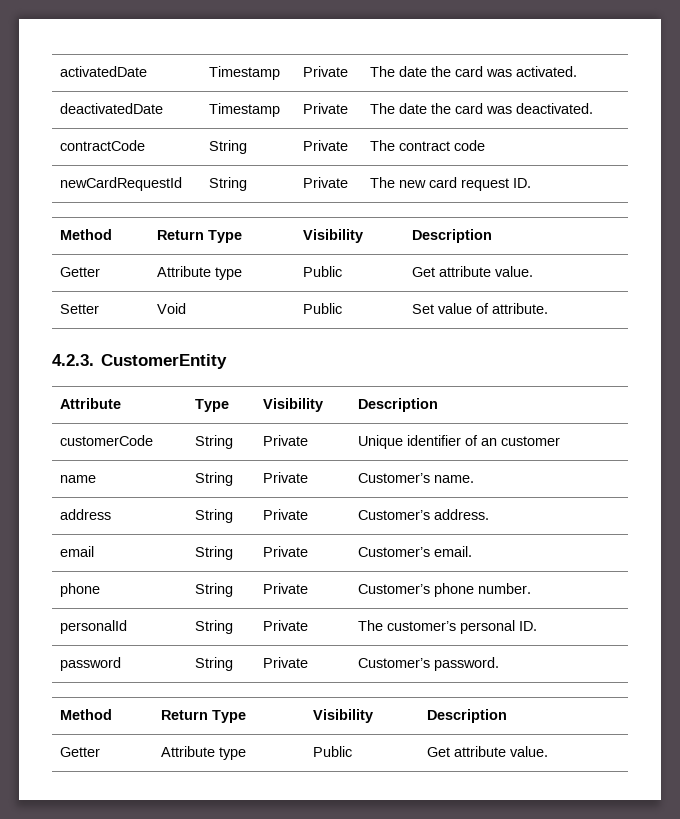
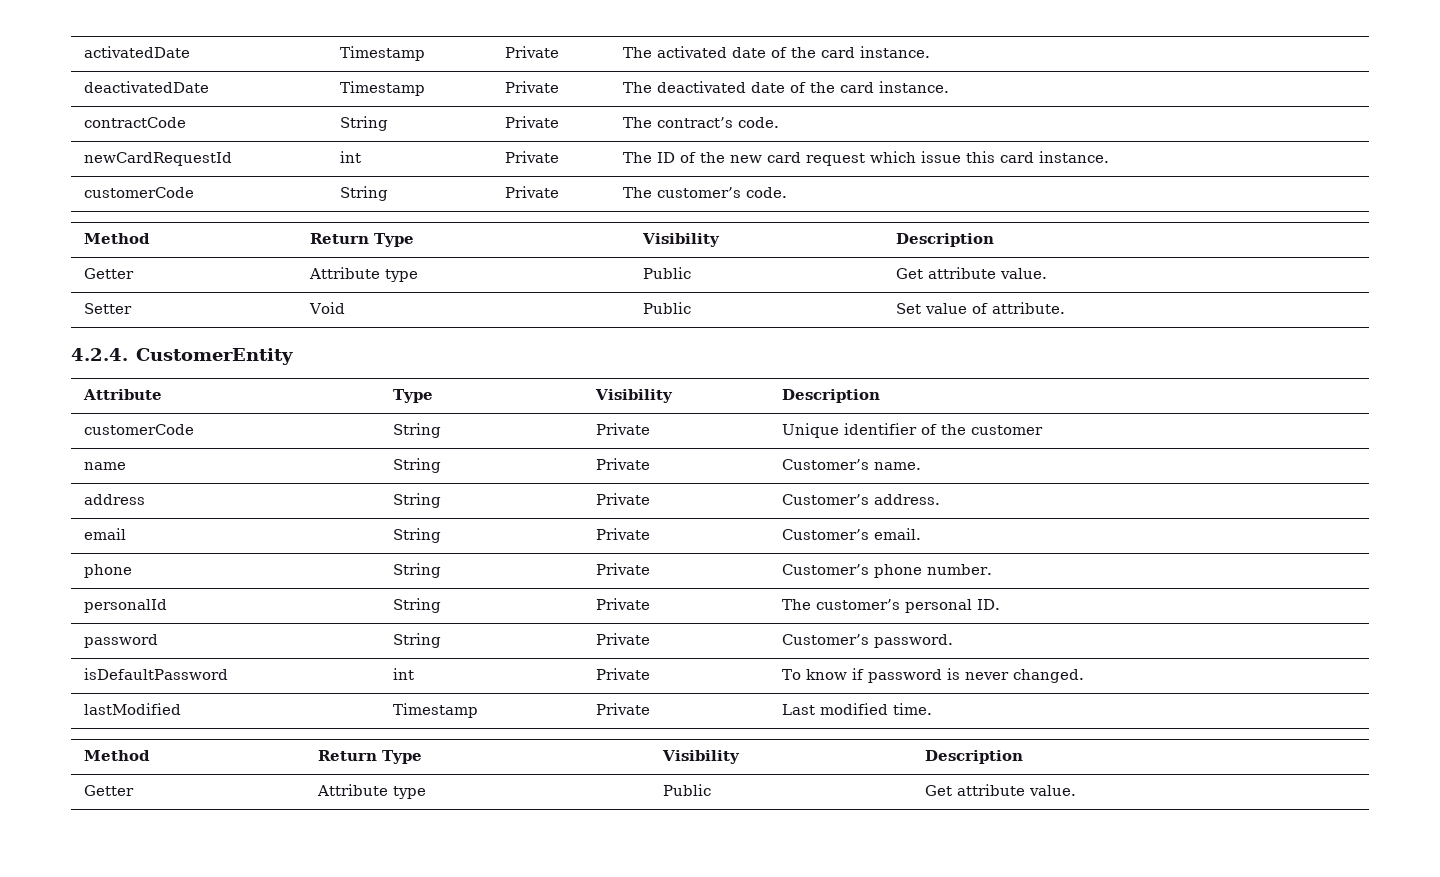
- activatedDate | Timestamp | Private | The date the card was activated.
- deactivatedDate | Timestamp | Private | The date the card was deactivated.
+ activatedDate | Timestamp | Private | The activated date of the card instance.
+ deactivatedDate | Timestamp | Private | The deactivated date of the card instance.
- contractCode | String | Private | The contract code
+ contractCode | String | Private | The contract’s code.
- newCardRequestId | String | Private | The new card request ID.
+ newCardRequestId | int | Private | The ID of the new card request which issue this card instance.
+ customerCode | String | Private | The customer’s code.
- 4.2.3. CustomerEntity
+ 4.2.4. CustomerEntity
- customerCode | String | Private | Unique identifier of an customer
+ customerCode | String | Private | Unique identifier of the customer
+ isDefaultPassword | int | Private | To know if password is never changed.
+ lastModified | Timestamp | Private | Last modified time.

